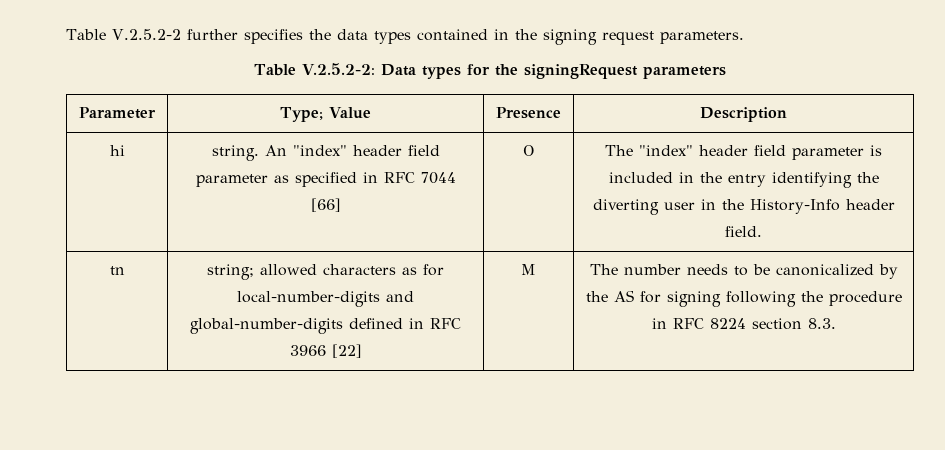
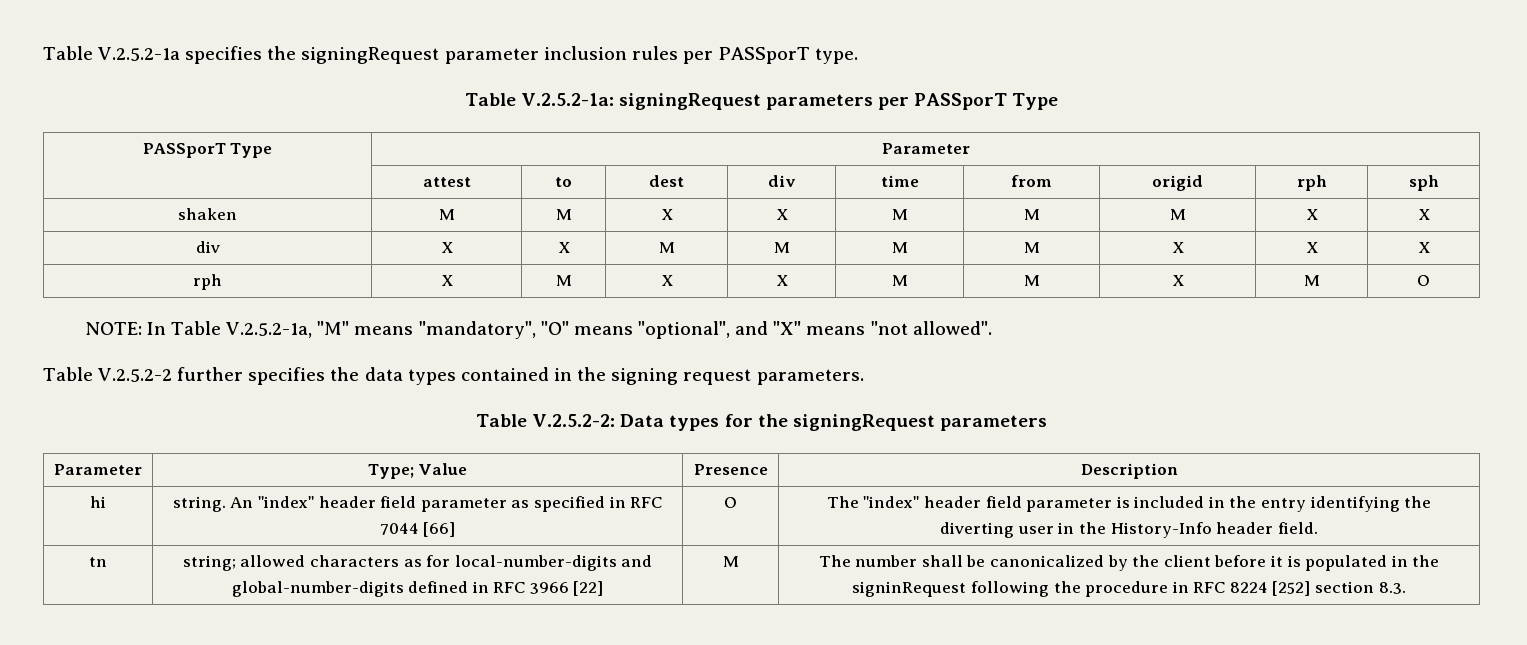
+ Table V.2.5.2-1a specifies the signingRequest parameter inclusion rules per PASSporT type.
+ Table V.2.5.2-1a: signingRequest parameters per PASSporT Type
+ PASSporT Type | Parameter
+ | attest | to | dest | div | time | from | origid | rph | sph
+ shaken | M | M | X | X | M | M | M | X | X
+ div | X | X | M | M | M | M | X | X | X
+ rph | X | M | X | X | M | M | X | M | O
+ NOTE: In Table V.2.5.2-1a, "M" means "mandatory", "O" means "optional", and "X" means "not allowed".
- tn | string; allowed characters as for local-number-digits and global-number-digits defined in RFC 3966 [22] | M | The number needs to be canonicalized by the AS for signing following the procedure in RFC 8224 section 8.3.
+ tn | string; allowed characters as for local-number-digits and global-number-digits defined in RFC 3966 [22] | M | The number shall be canonicalized by the client before it is populated in the signinRequest following the procedure in RFC 8224 [252] section 8.3.

